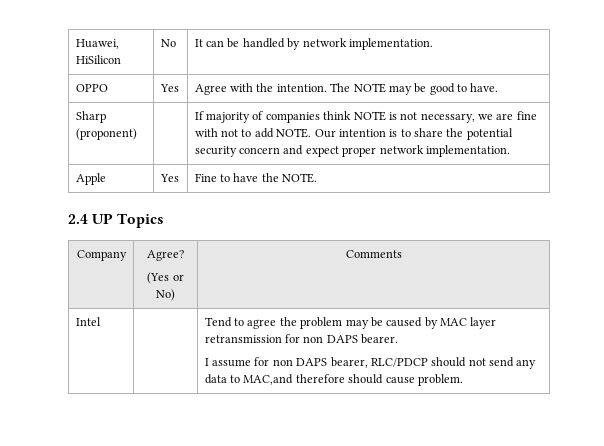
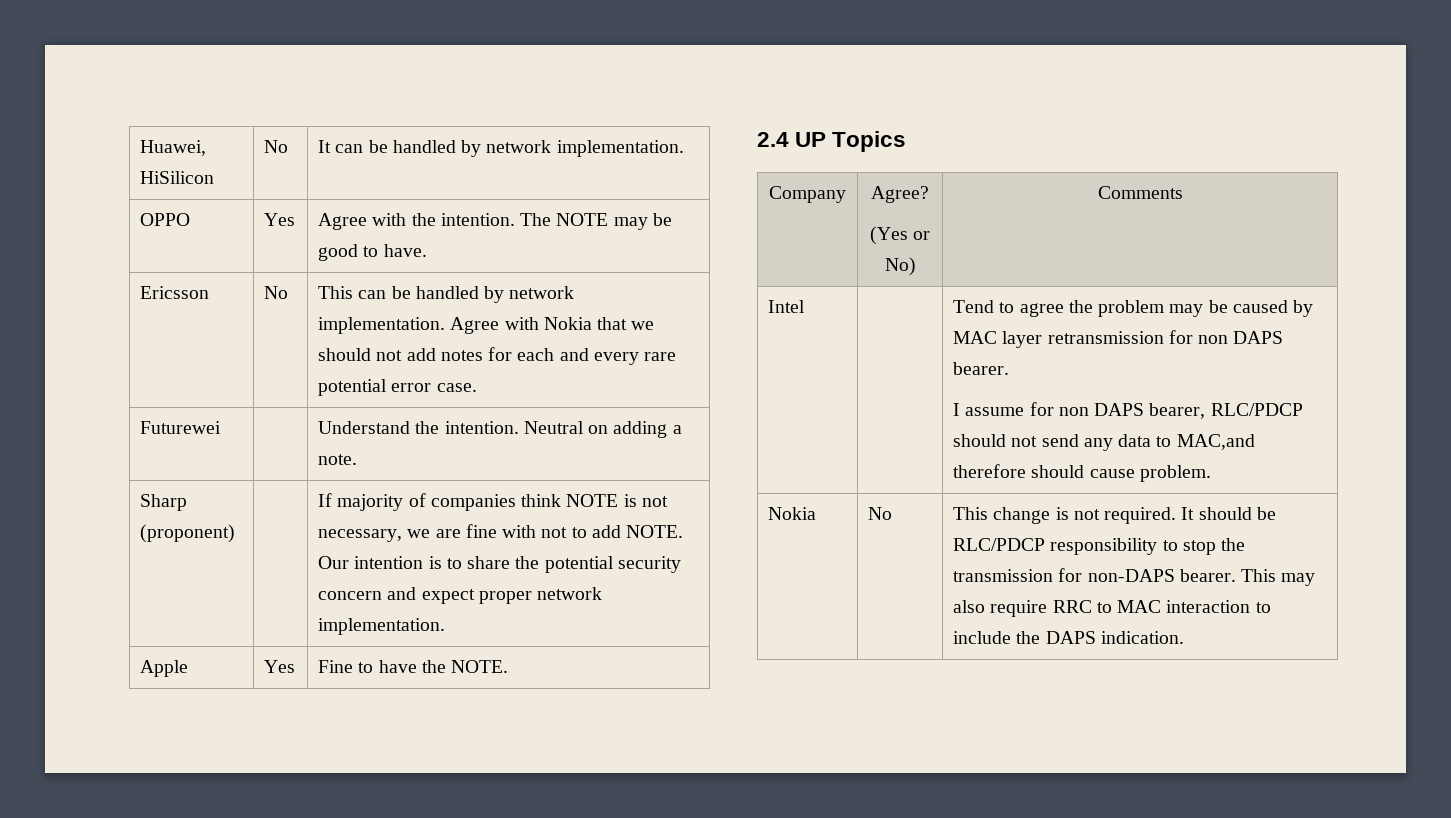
+ Ericsson | No | This can be handled by network implementation. Agree with Nokia that we should not add notes for each and every rare potential error case.
+ Futurewei | | Understand the intention. Neutral on adding a note.
+ Nokia | No | This change is not required. It should be RLC/PDCP responsibility to stop the transmission for non-DAPS bearer. This may also require RRC to MAC interaction to include the DAPS indication.

